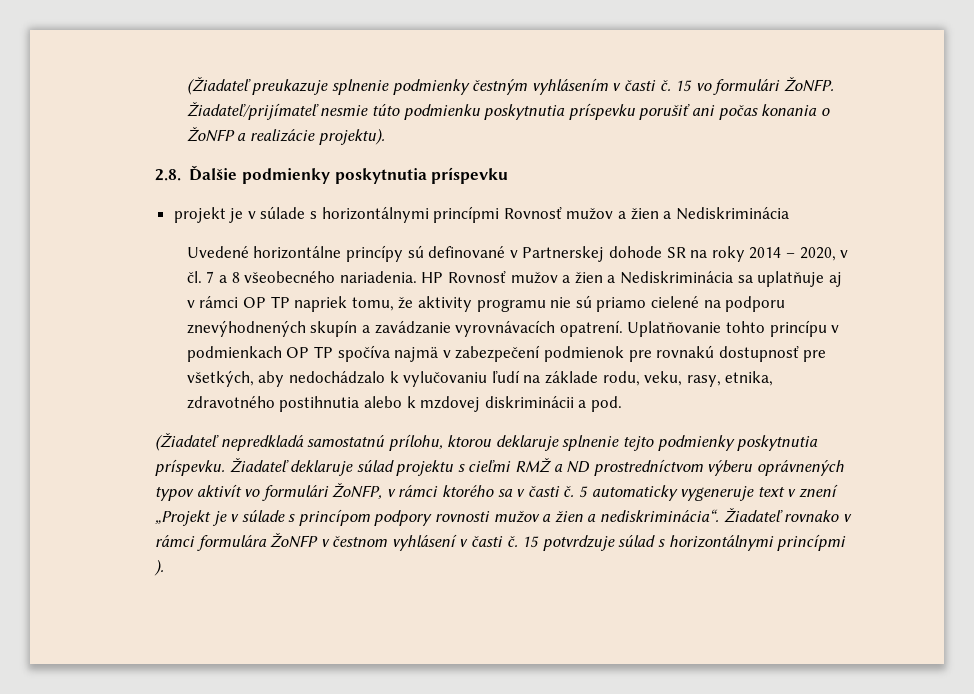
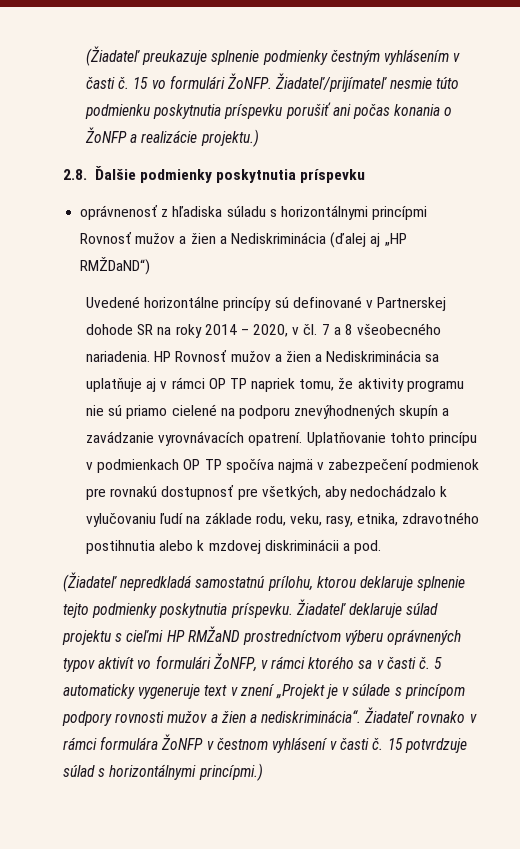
- Žiadateľ/prijímateľ nesmie túto podmienku poskytnutia príspevku porušiť ani počas konania o ŽoNFP a realizácie projektu).
+ Žiadateľ/prijímateľ nesmie túto podmienku poskytnutia príspevku porušiť ani počas konania o ŽoNFP a realizácie projektu.)
- projekt je v súlade s horizontálnymi princípmi Rovnosť mužov a žien a Nediskriminácia
+ oprávnenosť z hľadiska súladu s horizontálnymi princípmi Rovnosť mužov a žien a Nediskriminácia (ďalej aj „HP RMŽDaND“)
- Žiadateľ deklaruje súlad projektu s cieľmi RMŽ a ND prostredníctvom výberu oprávnených typov aktivít vo formulári ŽoNFP, v rámci ktorého sa v časti č.
+ Žiadateľ deklaruje súlad projektu s cieľmi HP RMŽaND prostredníctvom výberu oprávnených typov aktivít vo formulári ŽoNFP, v rámci ktorého sa v časti č.
- 15 potvrdzuje súlad s horizontálnymi princípmi ).
+ 15 potvrdzuje súlad s horizontálnymi princípmi.)

